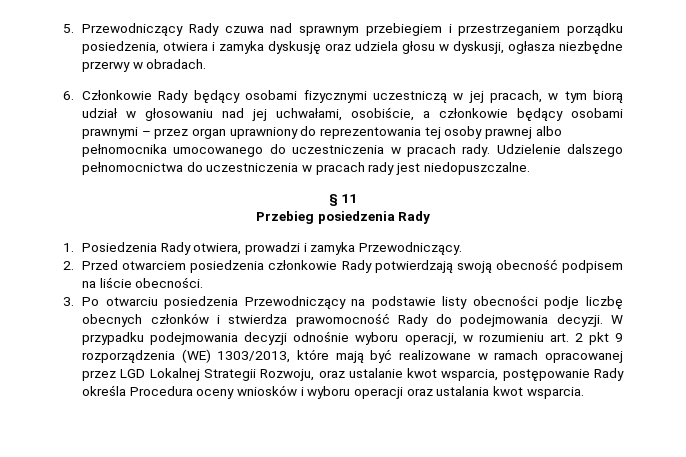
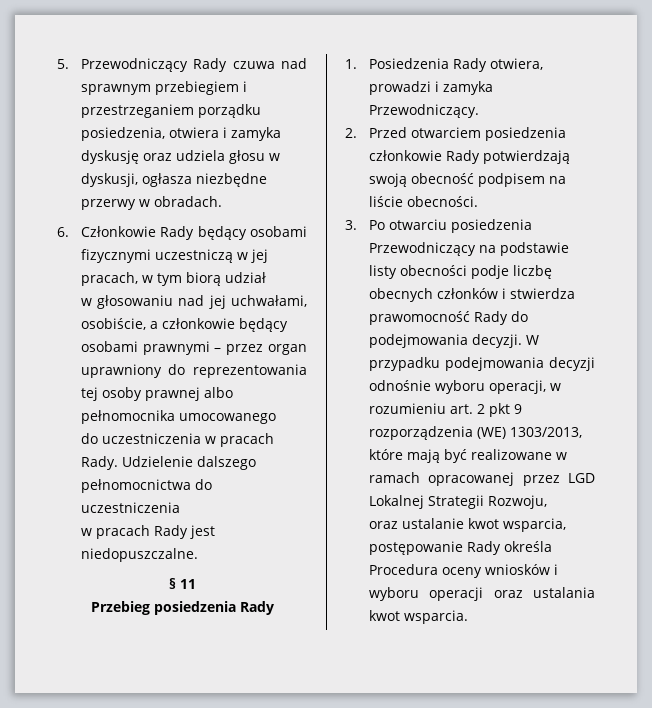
- 6. Członkowie Rady będący osobami fizycznymi uczestniczą w jej pracach, w tym biorą udział w głosowaniu nad jej uchwałami, osobiście, a członkowie będący osobami prawnymi – przez organ uprawniony do reprezentowania tej osoby prawnej albo pełnomocnika umocowanego do uczestniczenia w pracach rady.
+ 6. Członkowie Rady będący osobami fizycznymi uczestniczą w jej pracach, w tym biorą udział
+ w głosowaniu nad jej uchwałami, osobiście, a członkowie będący osobami prawnymi – przez organ uprawniony do reprezentowania tej osoby prawnej albo pełnomocnika umocowanego
+ do uczestniczenia w pracach Rady.
- Udzielenie dalszego pełnomocnictwa do uczestniczenia w pracach rady jest niedopuszczalne.
+ Udzielenie dalszego pełnomocnictwa do uczestniczenia
+ w pracach Rady jest niedopuszczalne.
- W przypadku podejmowania decyzji odnośnie wyboru operacji, w rozumieniu art. 2 pkt 9 rozporządzenia (WE) 1303/2013, które mają być realizowane w ramach opracowanej przez LGD Lokalnej Strategii Rozwoju, oraz ustalanie kwot wsparcia, postępowanie Rady określa Procedura oceny wniosków i wyboru operacji oraz ustalania kwot wsparcia.
+ W przypadku podejmowania decyzji odnośnie wyboru operacji, w rozumieniu art. 2 pkt 9 rozporządzenia (WE) 1303/2013, które mają być realizowane w ramach opracowanej przez LGD Lokalnej Strategii Rozwoju,
+ oraz ustalanie kwot wsparcia, postępowanie Rady określa Procedura oceny wniosków i wyboru operacji oraz ustalania kwot wsparcia.

